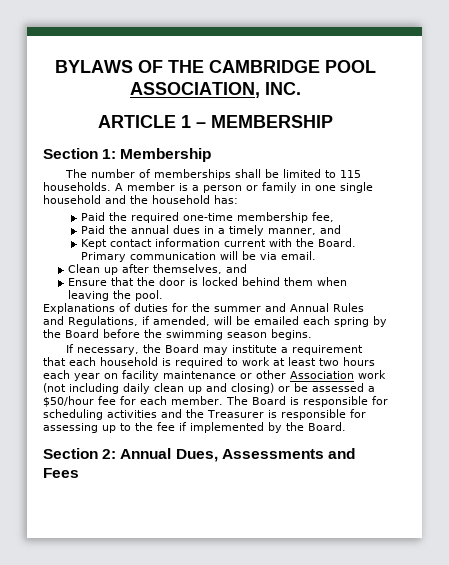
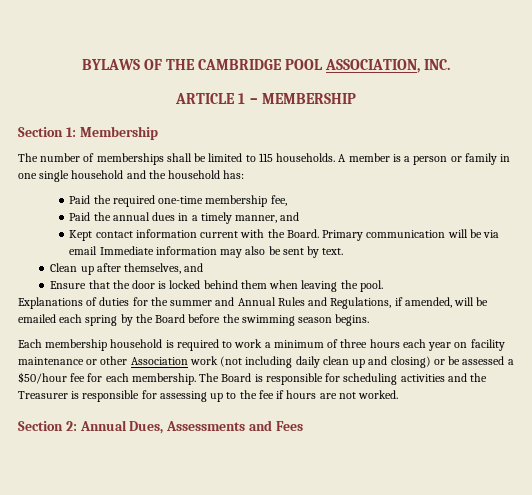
- Primary communication will be via email.
+ Primary communication will be via email Immediate information may also be sent by text.
- If necessary, the Board may institute a requirement that each household is required to work at least two hours each year on facility maintenance or other Association work (not including daily clean up and closing) or be assessed a $50/hour fee for each member.
+ Each membership household is required to work a minimum of three hours each year on facility maintenance or other Association work (not including daily clean up and closing) or be assessed a $50/hour fee for each membership.
- The Board is responsible for scheduling activities and the Treasurer is responsible for assessing up to the fee if implemented by the Board.
+ The Board is responsible for scheduling activities and the Treasurer is responsible for assessing up to the fee if hours are not worked.

